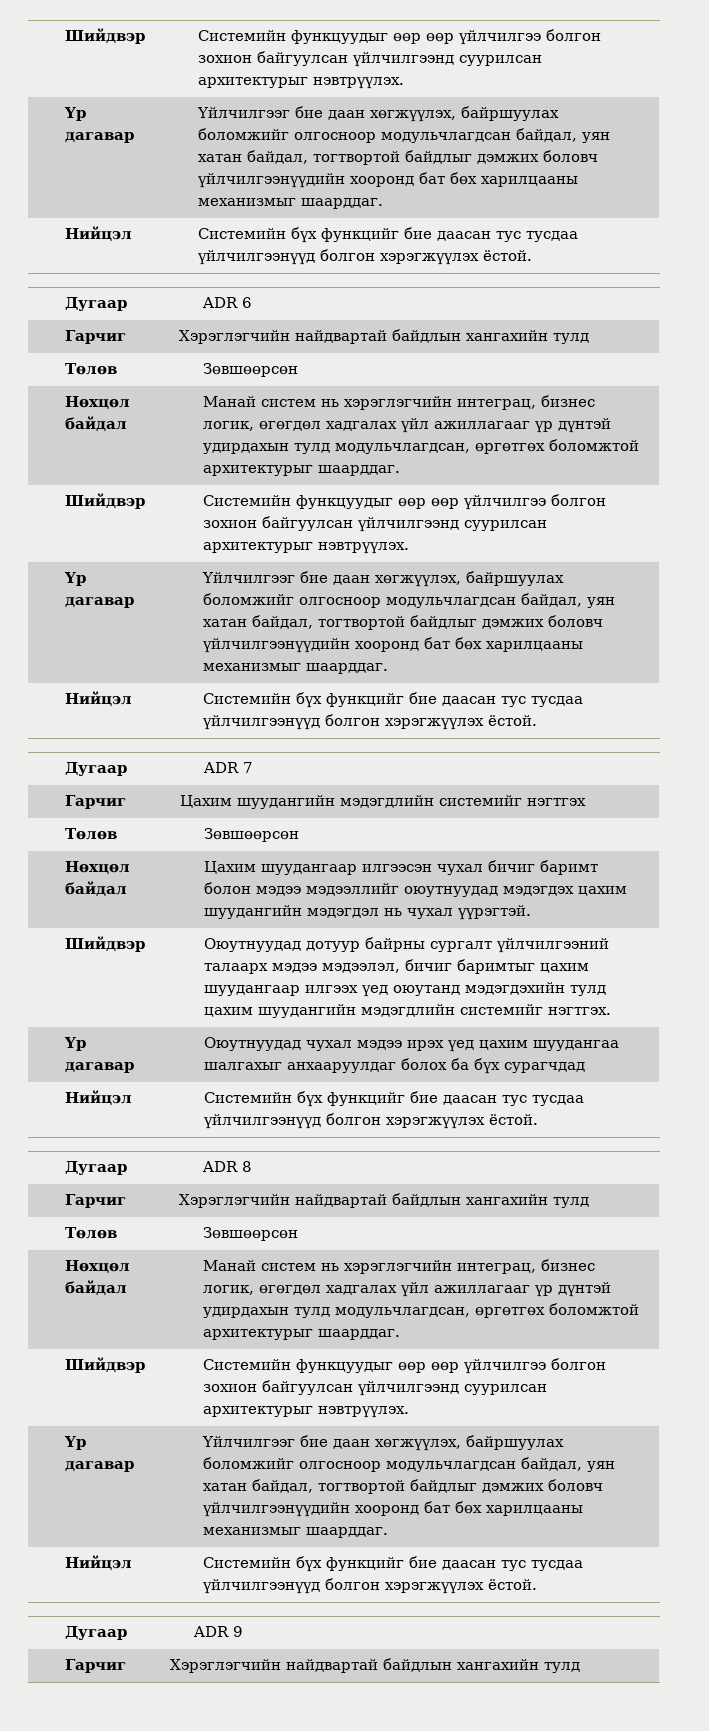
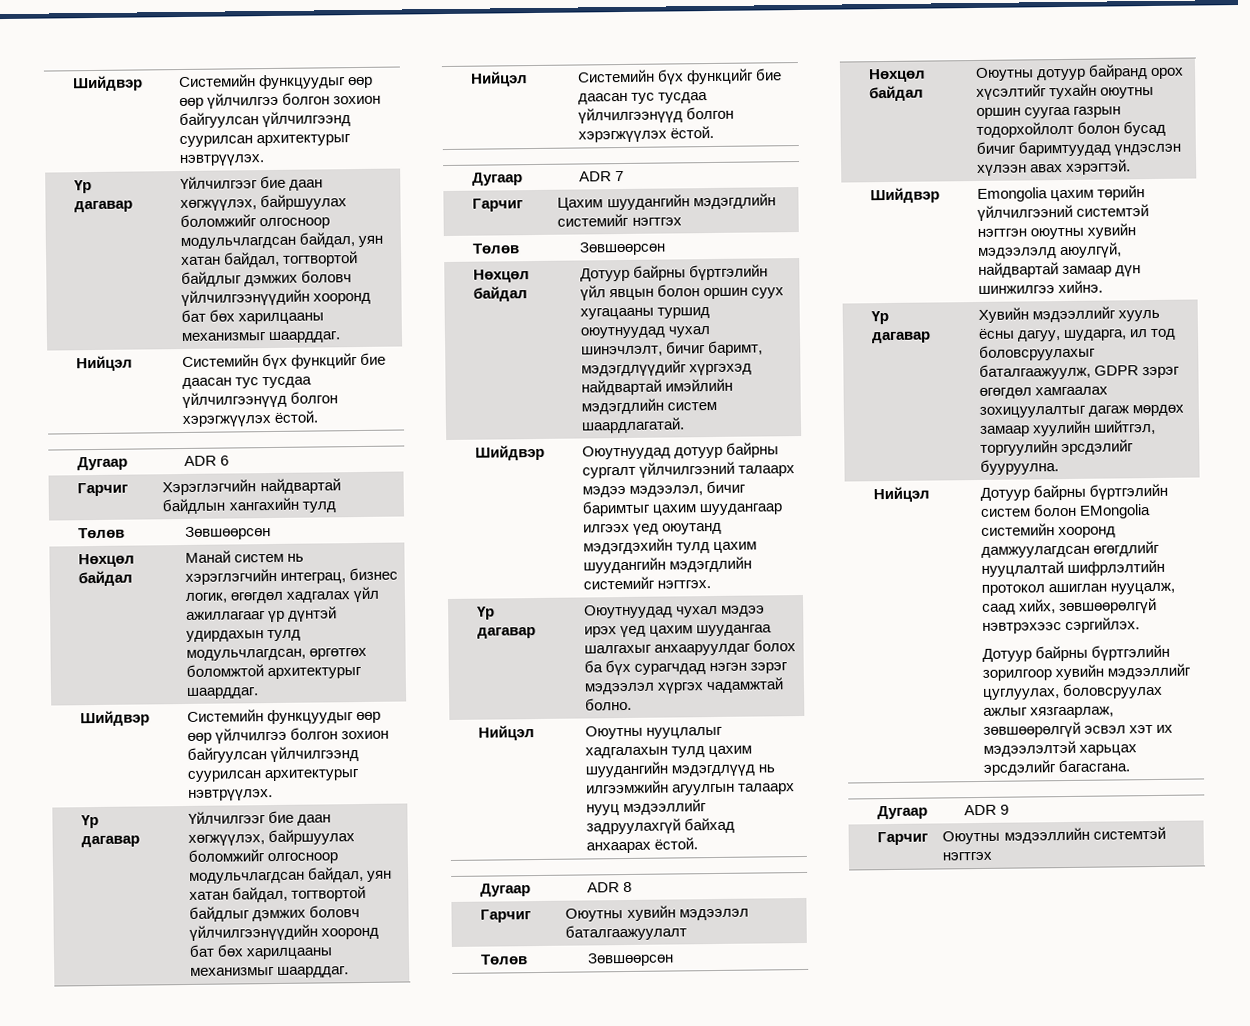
- Нөхцөл байдал | Цахим шуудангаар илгээсэн чухал бичиг баримт болон мэдээ мэдээллийг оюутнуудад мэдэгдэх цахим шуудангийн мэдэгдэл нь чухал үүрэгтэй.
+ Нөхцөл байдал | Дотуур байрны бүртгэлийн үйл явцын болон оршин суух хугацааны туршид оюутнуудад чухал шинэчлэлт, бичиг баримт, мэдэгдлүүдийг хүргэхэд найдвартай имэйлийн мэдэгдлийн систем шаардлагатай.
- Үр дагавар | Оюутнуудад чухал мэдээ ирэх үед цахим шуудангаа шалгахыг анхааруулдаг болох ба бүх сурагчдад
- Нийцэл | Системийн бүх функцийг бие даасан тус тусдаа үйлчилгээнүүд болгон хэрэгжүүлэх ёстой.
+ Үр дагавар | Оюутнуудад чухал мэдээ ирэх үед цахим шуудангаа шалгахыг анхааруулдаг болох ба бүх сурагчдад нэгэн зэрэг мэдээлэл хүргэх чадамжтай болно.
+ Нийцэл | Оюутны нууцлалыг хадгалахын тулд цахим шуудангийн мэдэгдлүүд нь илгээмжийн агуулгын талаарх нууц мэдээллийг задруулахгүй байхад анхаарах ёстой.
  Дугаар | ADR 8
- Гарчиг | Хэрэглэгчийн найдвартай байдлын хангахийн тулд
+ Гарчиг | Оюутны хувийн мэдээлэл баталгаажуулалт
  Төлөв | Зөвшөөрсөн
- Нөхцөл байдал | Манай систем нь хэрэглэгчийн интеграц, бизнес логик, өгөгдөл хадгалах үйл ажиллагааг үр дүнтэй удирдахын тулд модульчлагдсан, өргөтгөх боломжтой архитектурыг шаарддаг.
- Шийдвэр | Системийн функцуудыг өөр өөр үйлчилгээ болгон зохион байгуулсан үйлчилгээнд суурилсан архитектурыг нэвтрүүлэх.
- Үр дагавар | Үйлчилгээг бие даан хөгжүүлэх, байршуулах боломжийг олгосноор модульчлагдсан байдал, уян хатан байдал, тогтвортой байдлыг дэмжих боловч үйлчилгээнүүдийн хооронд бат бөх харилцааны механизмыг шаарддаг.
- Нийцэл | Системийн бүх функцийг бие даасан тус тусдаа үйлчилгээнүүд болгон хэрэгжүүлэх ёстой.
+ Нөхцөл байдал | Оюутны дотуур байранд орох хүсэлтийг тухайн оюутны оршин суугаа газрын тодорхойлолт болон бусад бичиг баримтуудад үндэслэн хүлээн авах хэрэгтэй.
+ Шийдвэр | Emongolia цахим төрийн үйлчилгээний системтэй нэгтгэн оюутны хувийн мэдээлэлд аюулгүй, найдвартай замаар дүн шинжилгээ хийнэ.
+ Үр дагавар | Хувийн мэдээллийг хууль ёсны дагуу, шударга, ил тод боловсруулахыг баталгаажуулж, GDPR зэрэг өгөгдөл хамгаалах зохицуулалтыг дагаж мөрдөх замаар хуулийн шийтгэл, торгуулийн эрсдэлийг бууруулна.
+ Нийцэл | Дотуур байрны бүртгэлийн систем болон EMongolia системийн хооронд дамжуулагдсан өгөгдлийг нууцлалтай шифрлэлтийн протокол ашиглан нууцалж, саад хийх, зөвшөөрөлгүй нэвтрэхээс сэргийлэх.
+ Дотуур байрны бүртгэлийн зорилгоор хувийн мэдээллийг цуглуулах, боловсруулах ажлыг хязгаарлаж, зөвшөөрөлгүй эсвэл хэт их мэдээлэлтэй харьцах эрсдэлийг багасгана.
  Дугаар | ADR 9
- Гарчиг | Хэрэглэгчийн найдвартай байдлын хангахийн тулд
+ Гарчиг | Оюутны мэдээллийн системтэй нэгтгэх

